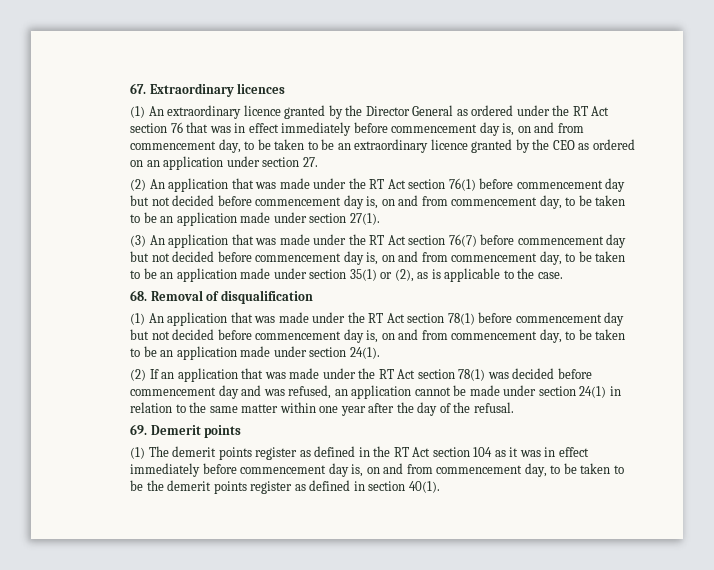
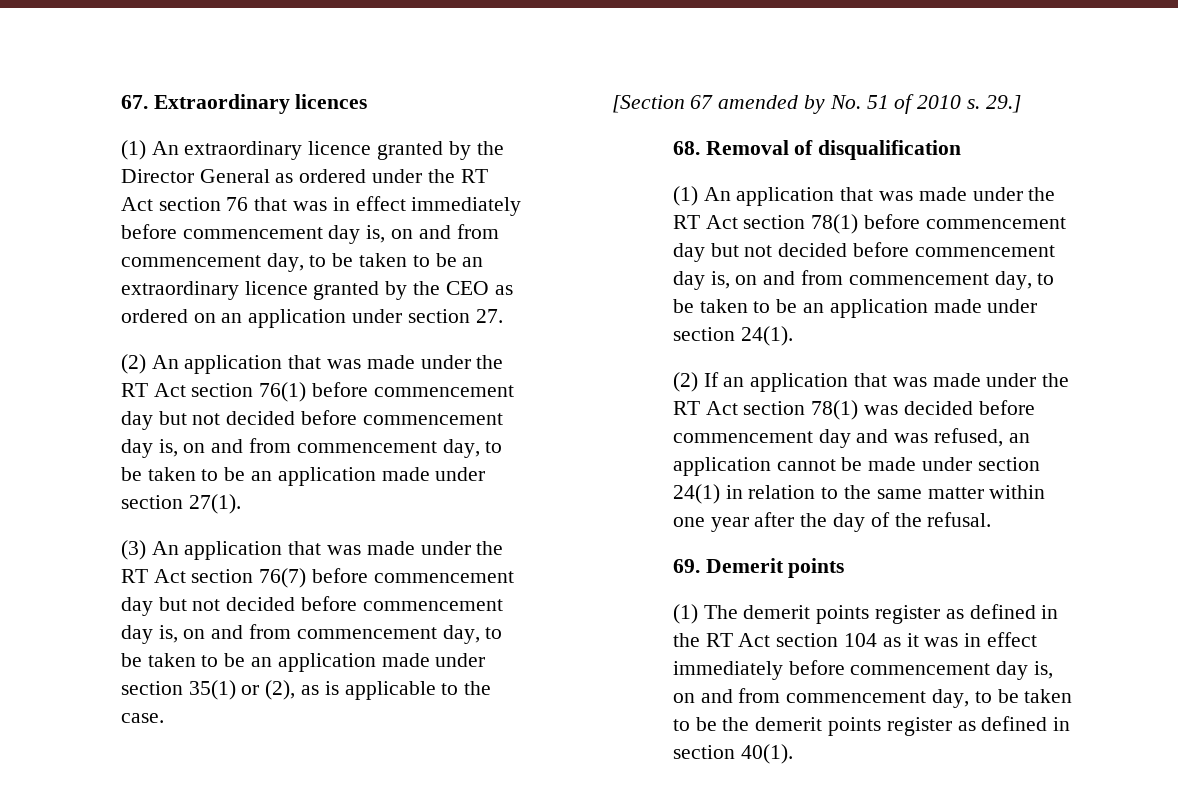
+ [Section 67 amended by No. 51 of 2010 s. 29.]

